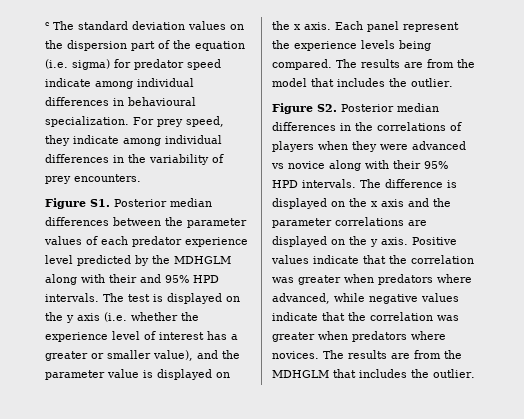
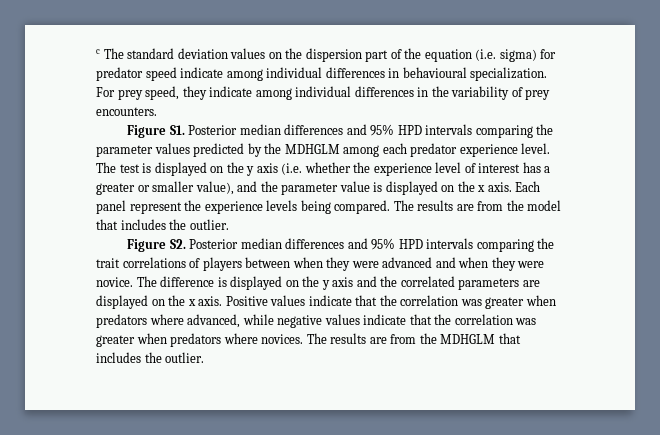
- Figure S1. Posterior median differences between the parameter values of each predator experience level predicted by the MDHGLM along with their and 95% HPD intervals.
+ Figure S1. Posterior median differences and 95% HPD intervals comparing the parameter values predicted by the MDHGLM among each predator experience level.
- Figure S2. Posterior median differences in the correlations of players when they were advanced vs novice along with their 95% HPD intervals.
+ Figure S2. Posterior median differences and 95% HPD intervals comparing the trait correlations of players between when they were advanced and when they were novice.
- The difference is displayed on the x axis and the parameter correlations are displayed on the y axis.
+ The difference is displayed on the y axis and the correlated parameters are displayed on the x axis.

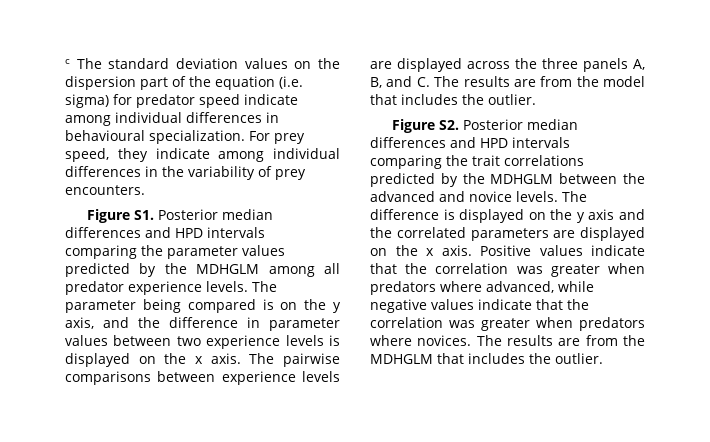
- Figure S1. Posterior median differences and 95% HPD intervals comparing the parameter values predicted by the MDHGLM among each predator experience level. The test is displayed on the y axis (i.e. whether the experience level of interest has a greater or smaller value), and the parameter value is displayed on the x axis.
+ Figure S1. Posterior median differences and HPD intervals comparing the parameter values predicted by the MDHGLM among all predator experience levels. The parameter being compared is on the y axis, and the difference in parameter values between two experience levels is displayed on the x axis.
- Each panel represent the experience levels being compared. The results are from the model that includes the outlier.
+ The pairwise comparisons between experience levels are displayed across the three panels A, B, and C. The results are from the model that includes the outlier.
- Figure S2. Posterior median differences and 95% HPD intervals comparing the trait correlations of players between when they were advanced and when they were novice.
+ Figure S2. Posterior median differences and HPD intervals comparing the trait correlations predicted by the MDHGLM between the advanced and novice levels.

